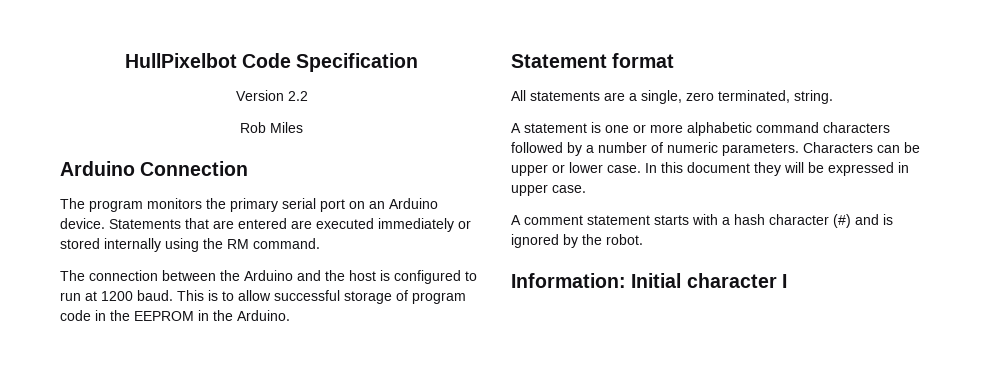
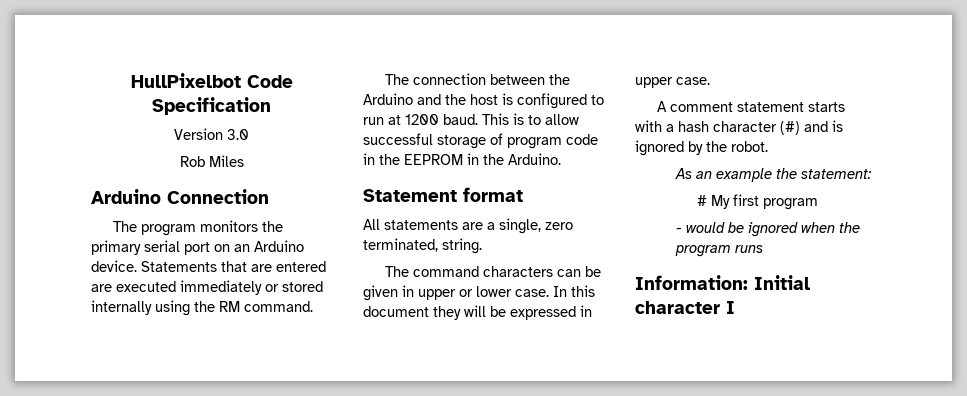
- Version 2.2
+ Version 3.0
- A statement is one or more alphabetic command characters followed by a number of numeric parameters. Characters can be upper or lower case.
+ The command characters can be given in upper or lower case.
+ As an example the statement:
+ # My first program
+ - would be ignored when the program runs

